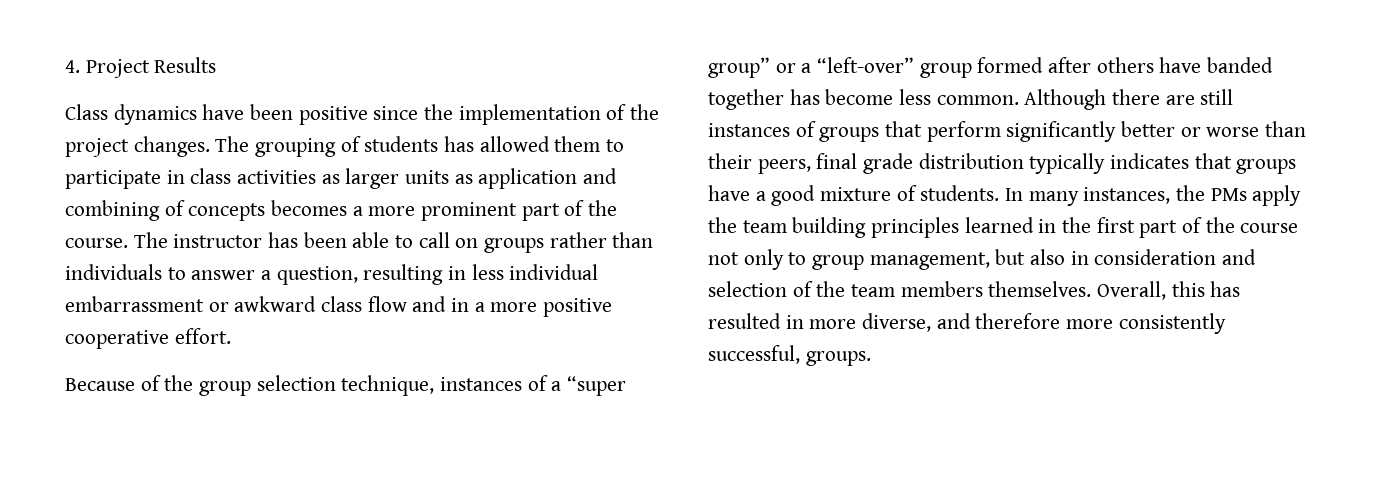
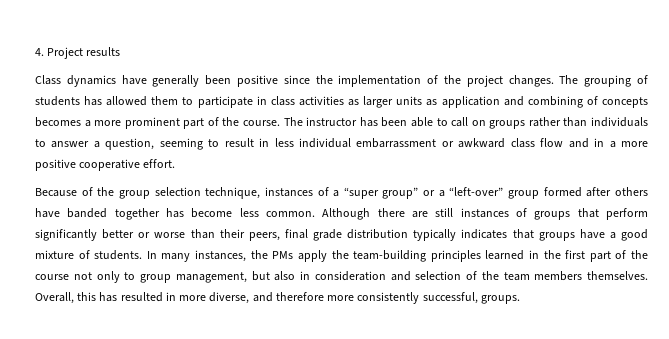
- 4. Project Results
+ 4. Project results
- Class dynamics have been positive since the implementation of the project changes.
+ Class dynamics have generally been positive since the implementation of the project changes.
- The instructor has been able to call on groups rather than individuals to answer a question, resulting in less individual embarrassment or awkward class flow and in a more positive cooperative effort.
+ The instructor has been able to call on groups rather than individuals to answer a question, seeming to result in less individual embarrassment or awkward class flow and in a more positive cooperative effort.
- In many instances, the PMs apply the team building principles learned in the first part of the course not only to group management, but also in consideration and selection of the team members themselves.
+ In many instances, the PMs apply the team-building principles learned in the first part of the course not only to group management, but also in consideration and selection of the team members themselves.

